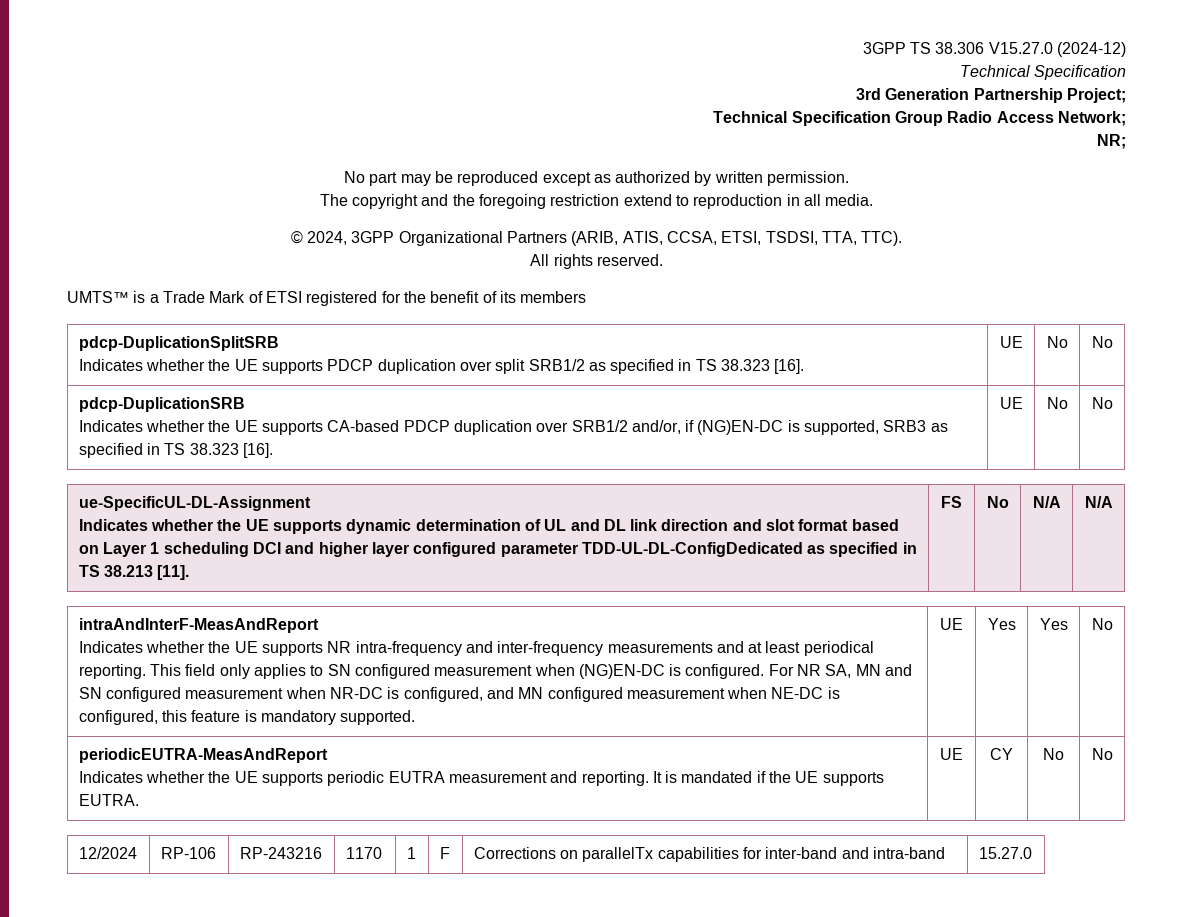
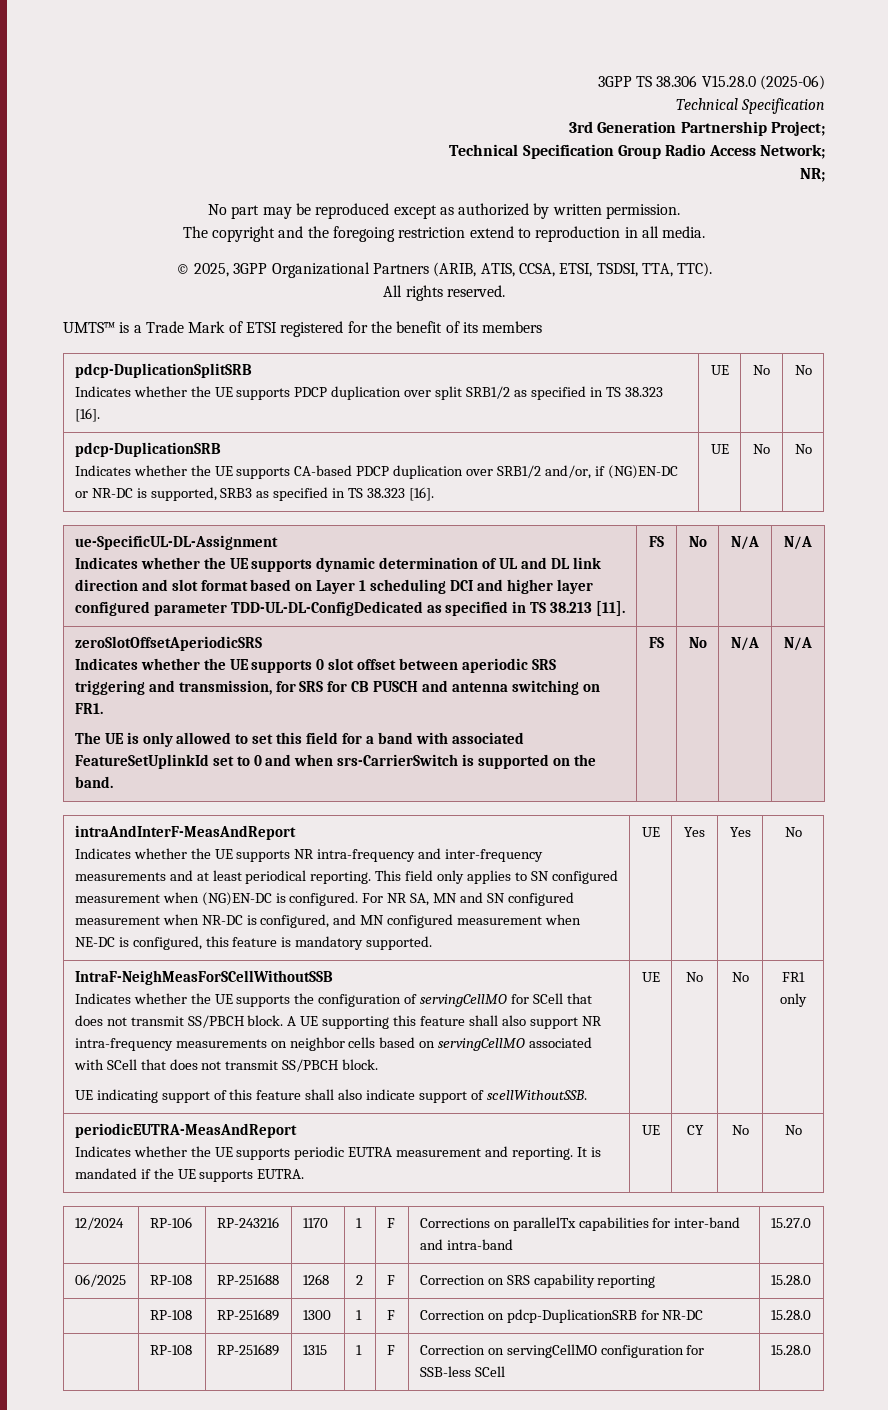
- 3GPP TS 38.306 V15.27.0 (2024-12)
+ 3GPP TS 38.306 V15.28.0 (2025-06)
- © 2024, 3GPP Organizational Partners (ARIB, ATIS, CCSA, ETSI, TSDSI, TTA, TTC).
+ © 2025, 3GPP Organizational Partners (ARIB, ATIS, CCSA, ETSI, TSDSI, TTA, TTC).
  pdcp-DuplicationSplitSRB
  Indicates whether the UE supports PDCP duplication over split SRB1/2 as specified in TS 38.323 [16]. | UE | No | No
  pdcp-DuplicationSRB
- Indicates whether the UE supports CA-based PDCP duplication over SRB1/2 and/or, if (NG)EN-DC is supported, SRB3 as specified in TS 38.323 [16]. | UE | No | No
+ Indicates whether the UE supports CA-based PDCP duplication over SRB1/2 and/or, if (NG)EN-DC or NR-DC is supported, SRB3 as specified in TS 38.323 [16]. | UE | No | No
+ zeroSlotOffsetAperiodicSRS
+ Indicates whether the UE supports 0 slot offset between aperiodic SRS triggering and transmission, for SRS for CB PUSCH and antenna switching on FR1.
+ The UE is only allowed to set this field for a band with associated FeatureSetUplinkId set to 0 and when srs-CarrierSwitch is supported on the band. | FS | No | N/A | N/A
+ IntraF-NeighMeasForSCellWithoutSSB
+ Indicates whether the UE supports the configuration of servingCellMO for SCell that does not transmit SS/PBCH block. A UE supporting this feature shall also support NR intra-frequency measurements on neighbor cells based on servingCellMO associated with SCell that does not transmit SS/PBCH block.
+ UE indicating support of this feature shall also indicate support of scellWithoutSSB. | UE | No | No | FR1 only
+ 06/2025 | RP-108 | RP-251688 | 1268 | 2 | F | Correction on SRS capability reporting | 15.28.0
+ | RP-108 | RP-251689 | 1300 | 1 | F | Correction on pdcp-DuplicationSRB for NR-DC | 15.28.0
+ | RP-108 | RP-251689 | 1315 | 1 | F | Correction on servingCellMO configuration for SSB-less SCell | 15.28.0

